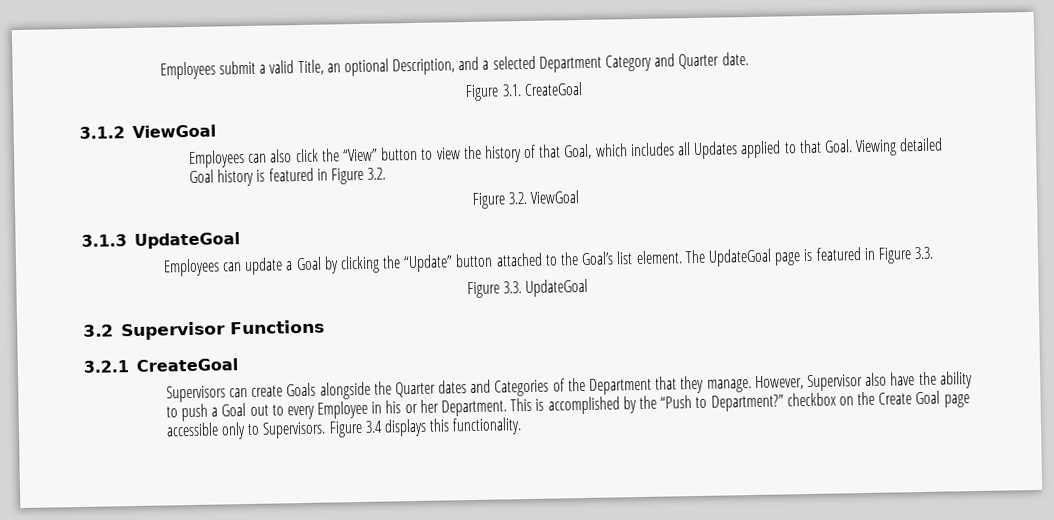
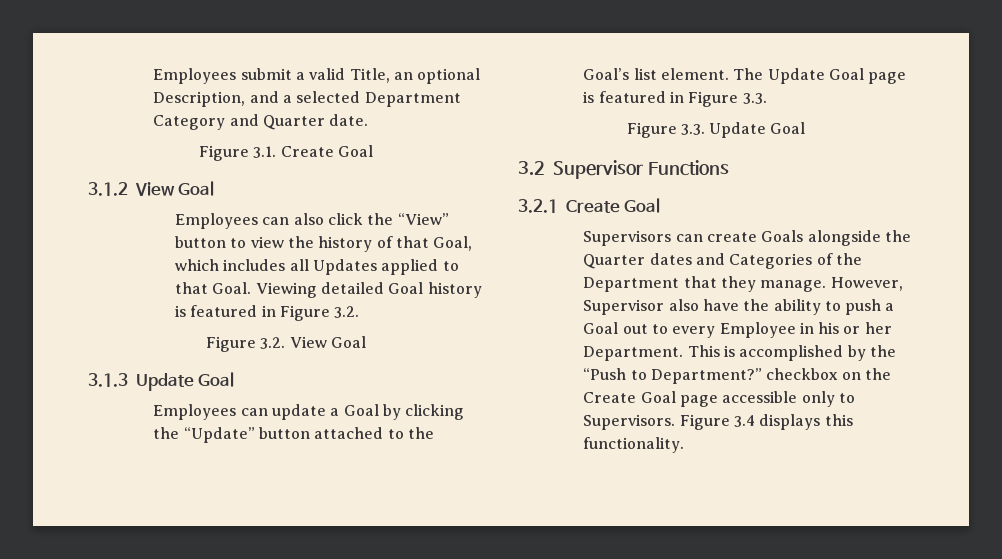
- Figure 3.1. CreateGoal
+ Figure 3.1. Create Goal
- 3.1.2 ViewGoal
+ 3.1.2 View Goal
- Figure 3.2. ViewGoal
+ Figure 3.2. View Goal
- 3.1.3 UpdateGoal
+ 3.1.3 Update Goal
- The UpdateGoal page is featured in Figure 3.3.
+ The Update Goal page is featured in Figure 3.3.
- Figure 3.3. UpdateGoal
+ Figure 3.3. Update Goal
- 3.2.1 CreateGoal
+ 3.2.1 Create Goal

